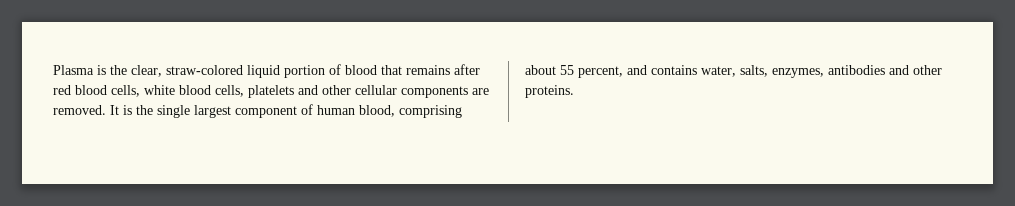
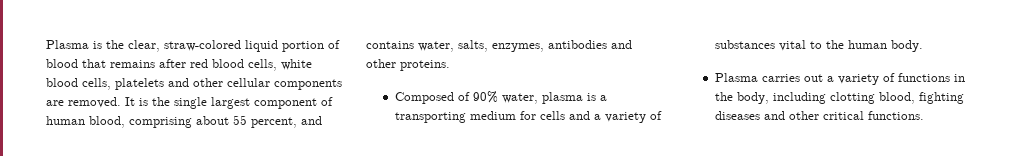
+ Composed of 90% water, plasma is a transporting medium for cells and a variety of substances vital to the human body.
+ Plasma carries out a variety of functions in the body, including clotting blood, fighting diseases and other critical functions.

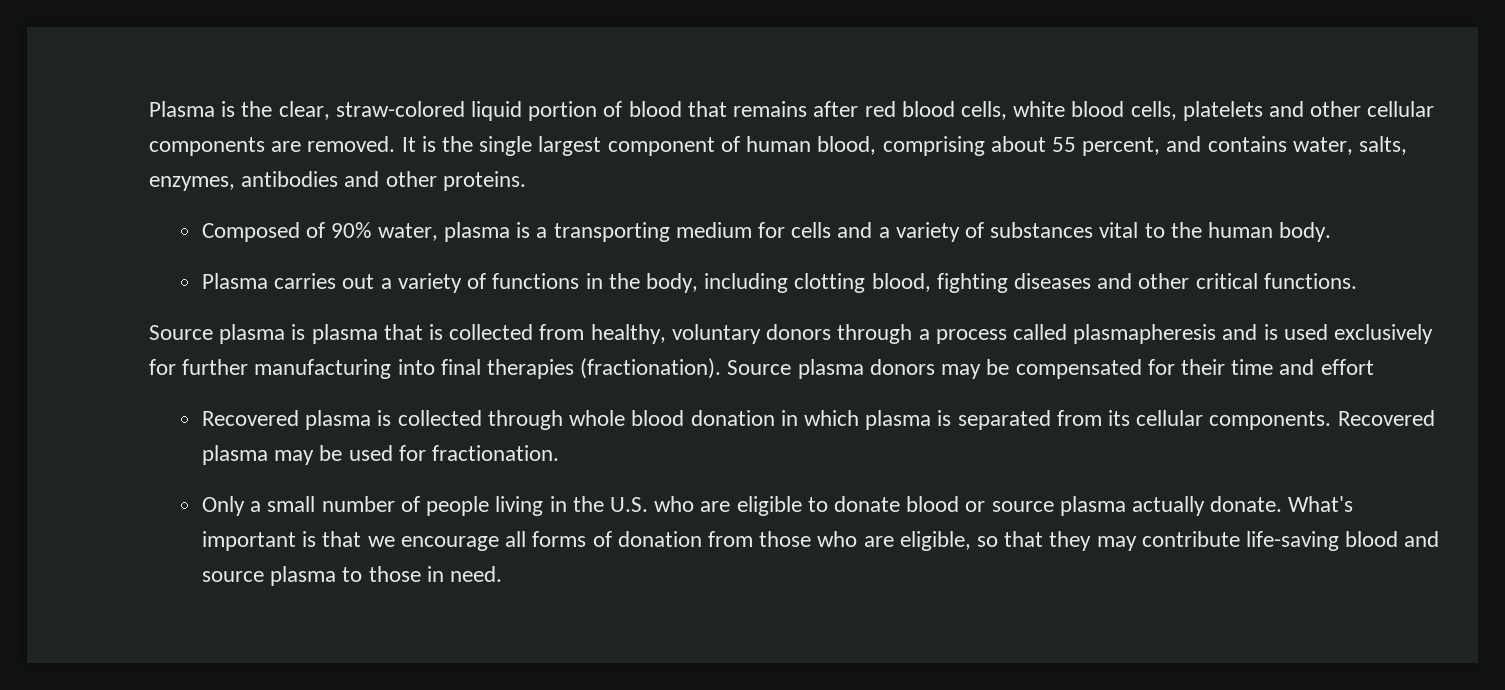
+ Source plasma is plasma that is collected from healthy, voluntary donors through a process called plasmapheresis and is used exclusively for further manufacturing into final therapies (fractionation). Source plasma donors may be compensated for their time and effort
+ Recovered plasma is collected through whole blood donation in which plasma is separated from its cellular components. Recovered plasma may be used for fractionation.
+ Only a small number of people living in the U.S. who are eligible to donate blood or source plasma actually donate. What's important is that we encourage all forms of donation from those who are eligible, so that they may contribute life-saving blood and source plasma to those in need.

